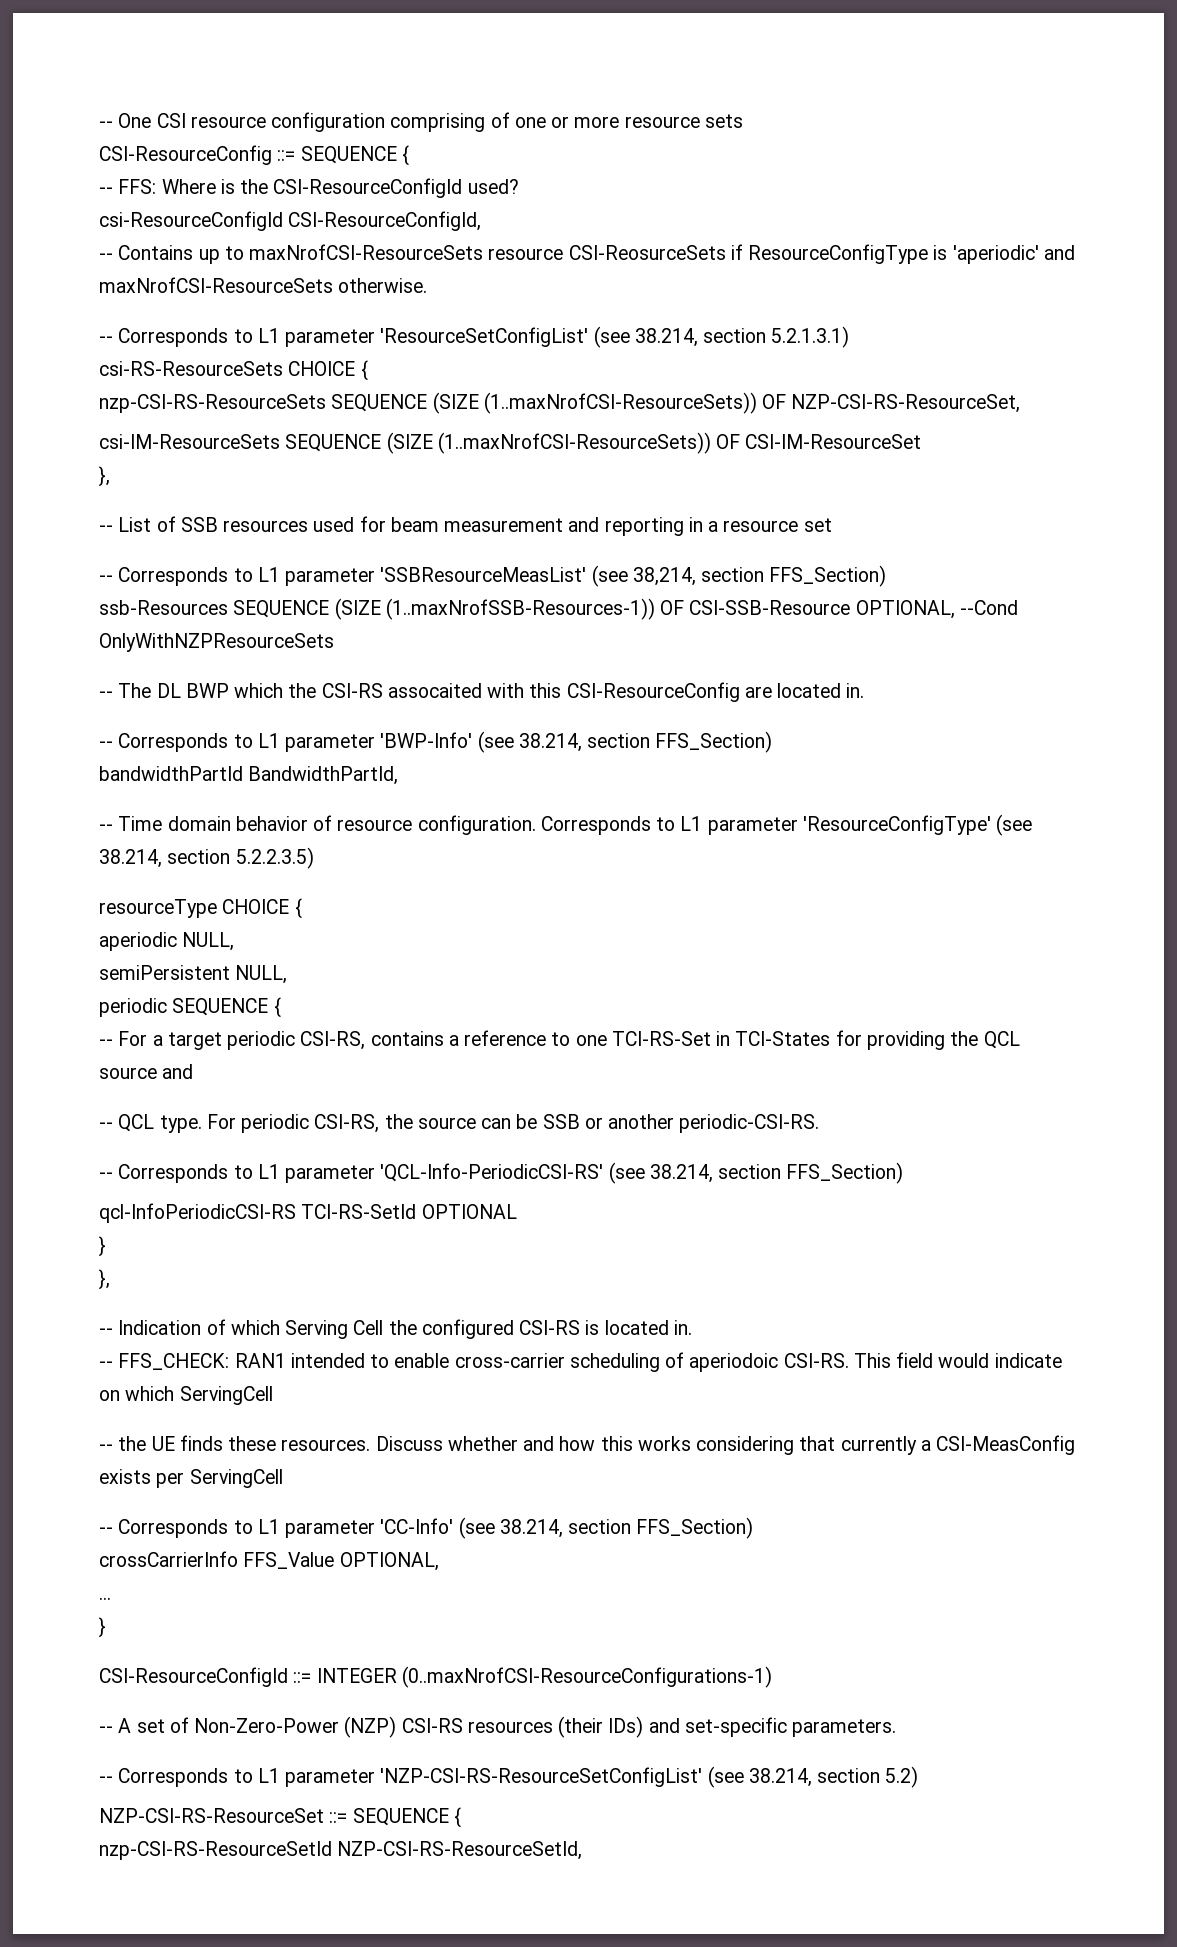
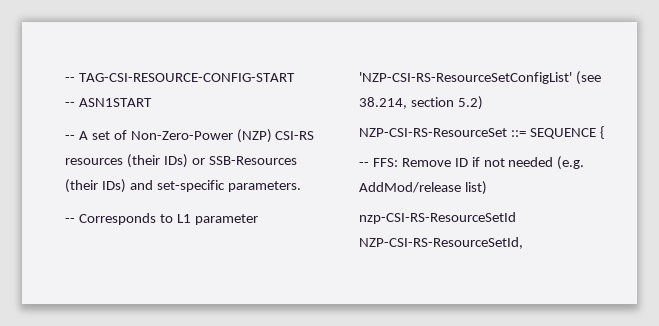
- -- One CSI resource configuration comprising of one or more resource sets
- CSI-ResourceConfig ::= SEQUENCE {
- -- FFS: Where is the CSI-ResourceConfigId used?
- csi-ResourceConfigId CSI-ResourceConfigId,
- -- Contains up to maxNrofCSI-ResourceSets resource CSI-ReosurceSets if ResourceConfigType is 'aperiodic' and maxNrofCSI-ResourceSets otherwise.
- -- Corresponds to L1 parameter 'ResourceSetConfigList' (see 38.214, section 5.2.1.3.1)
- csi-RS-ResourceSets CHOICE {
- nzp-CSI-RS-ResourceSets SEQUENCE (SIZE (1..maxNrofCSI-ResourceSets)) OF NZP-CSI-RS-ResourceSet,
- csi-IM-ResourceSets SEQUENCE (SIZE (1..maxNrofCSI-ResourceSets)) OF CSI-IM-ResourceSet
- },
- -- List of SSB resources used for beam measurement and reporting in a resource set
- -- Corresponds to L1 parameter 'SSBResourceMeasList' (see 38,214, section FFS_Section)
- ssb-Resources SEQUENCE (SIZE (1..maxNrofSSB-Resources-1)) OF CSI-SSB-Resource OPTIONAL, --Cond OnlyWithNZPResourceSets
- -- The DL BWP which the CSI-RS assocaited with this CSI-ResourceConfig are located in.
- -- Corresponds to L1 parameter 'BWP-Info' (see 38.214, section FFS_Section)
- bandwidthPartId BandwidthPartId,
- -- Time domain behavior of resource configuration. Corresponds to L1 parameter 'ResourceConfigType' (see 38.214, section 5.2.2.3.5)
- resourceType CHOICE {
- aperiodic NULL,
- semiPersistent NULL,
- periodic SEQUENCE {
- -- For a target periodic CSI-RS, contains a reference to one TCI-RS-Set in TCI-States for providing the QCL source and
- -- QCL type. For periodic CSI-RS, the source can be SSB or another periodic-CSI-RS.
- -- Corresponds to L1 parameter 'QCL-Info-PeriodicCSI-RS' (see 38.214, section FFS_Section)
- qcl-InfoPeriodicCSI-RS TCI-RS-SetId OPTIONAL
- }
- },
- -- Indication of which Serving Cell the configured CSI-RS is located in.
- -- FFS_CHECK: RAN1 intended to enable cross-carrier scheduling of aperiodoic CSI-RS. This field would indicate on which ServingCell
- -- the UE finds these resources. Discuss whether and how this works considering that currently a CSI-MeasConfig exists per ServingCell
- -- Corresponds to L1 parameter 'CC-Info' (see 38.214, section FFS_Section)
- crossCarrierInfo FFS_Value OPTIONAL,
- ...
- }
- CSI-ResourceConfigId ::= INTEGER (0..maxNrofCSI-ResourceConfigurations-1)
+ -- TAG-CSI-RESOURCE-CONFIG-START
+ -- ASN1START
- -- A set of Non-Zero-Power (NZP) CSI-RS resources (their IDs) and set-specific parameters.
+ -- A set of Non-Zero-Power (NZP) CSI-RS resources (their IDs) or SSB-Resources (their IDs) and set-specific parameters.
+ -- FFS: Remove ID if not needed (e.g. AddMod/release list)

